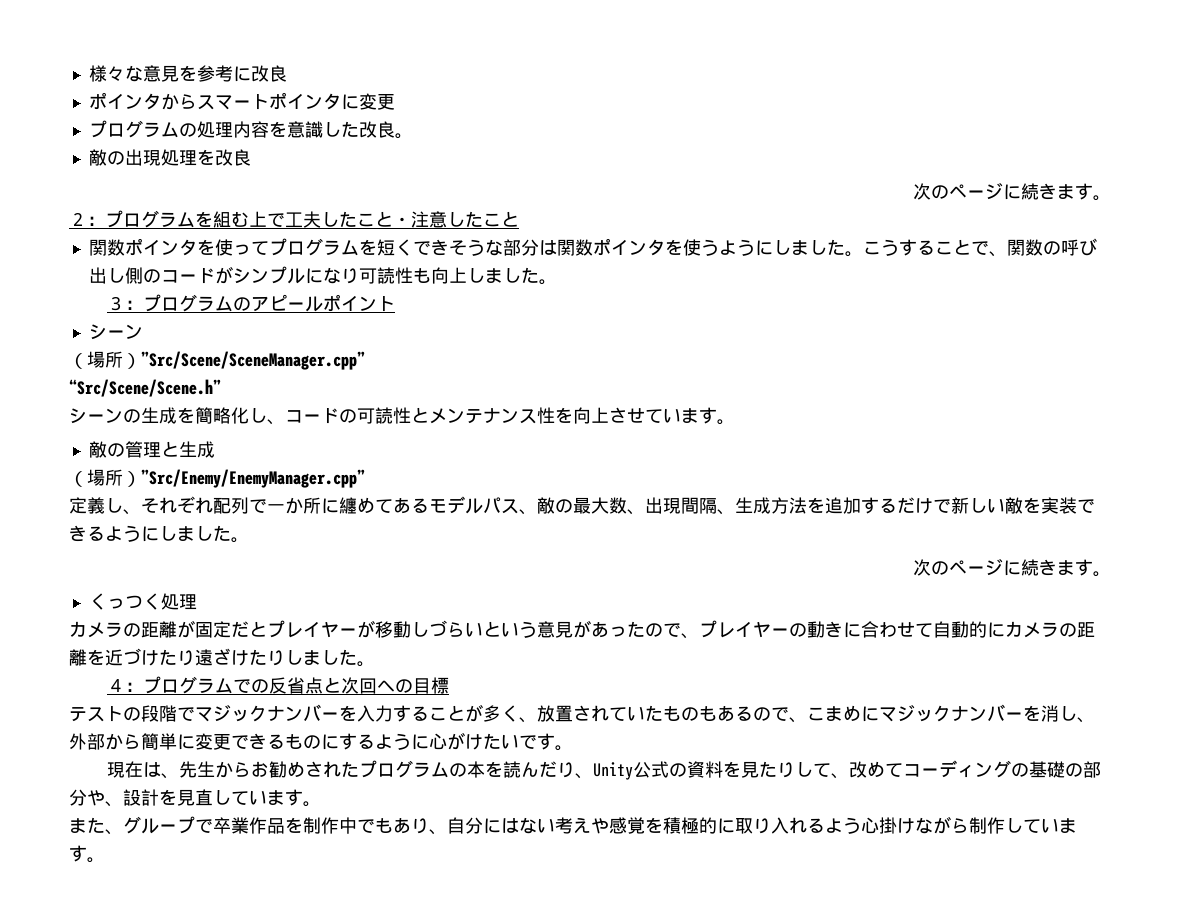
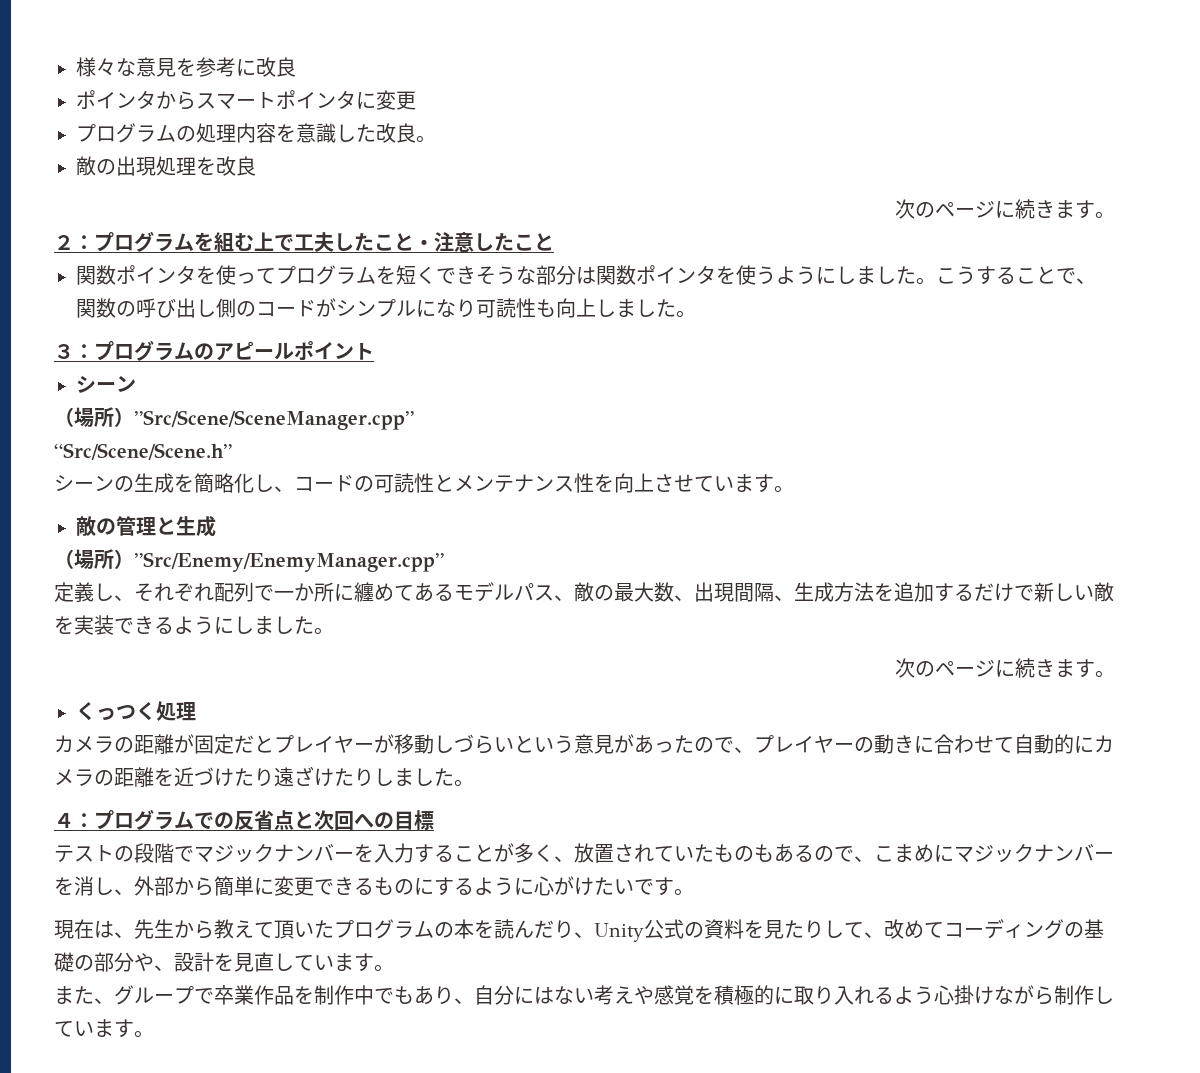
- 現在は、先生からお勧めされたプログラムの本を読んだり、Unity公式の資料を見たりして、改めてコーディングの基礎の部分や、設計を見直しています。
+ 現在は、先生から教えて頂いたプログラムの本を読んだり、Unity公式の資料を見たりして、改めてコーディングの基礎の部分や、設計を見直しています。

